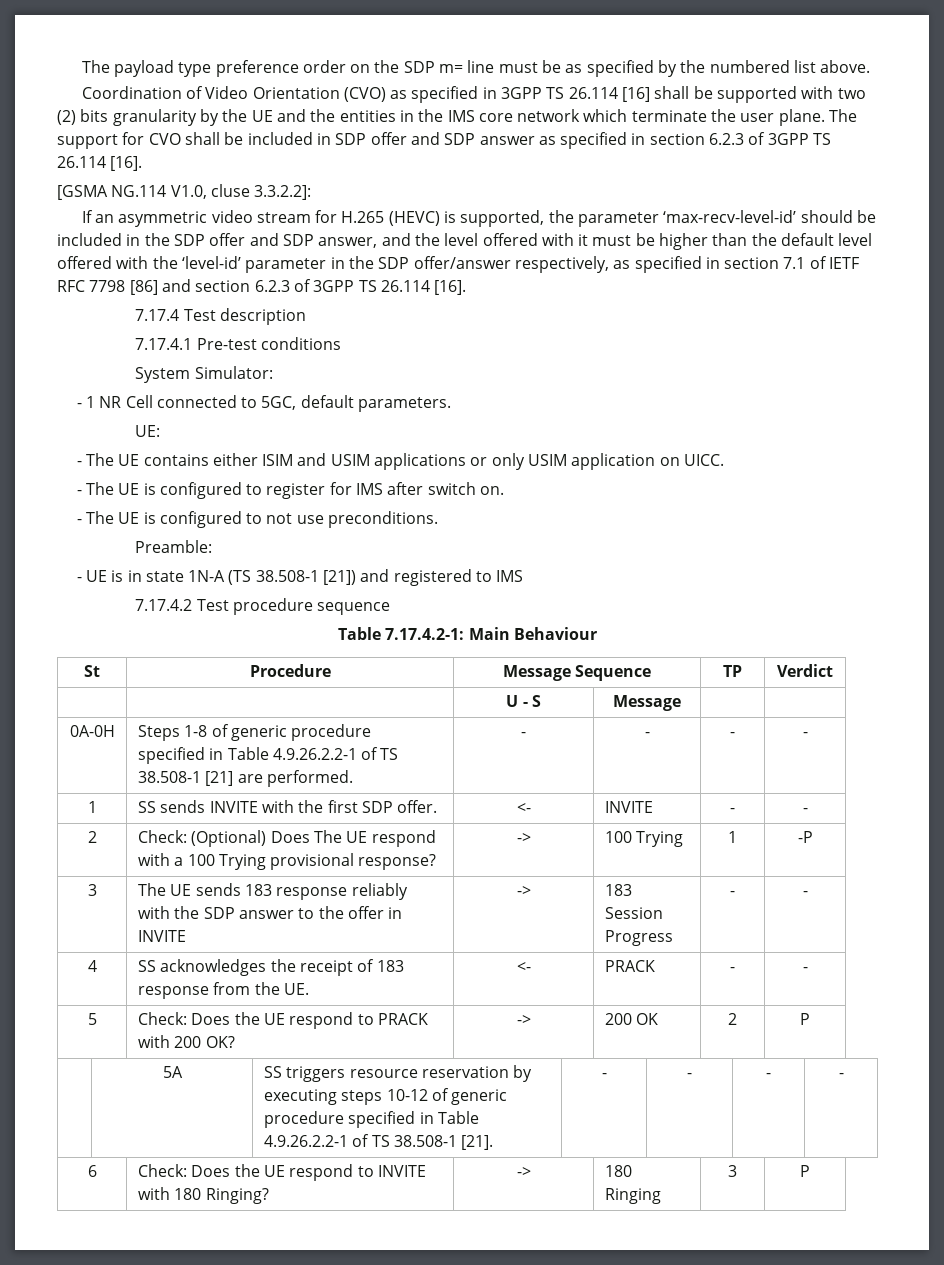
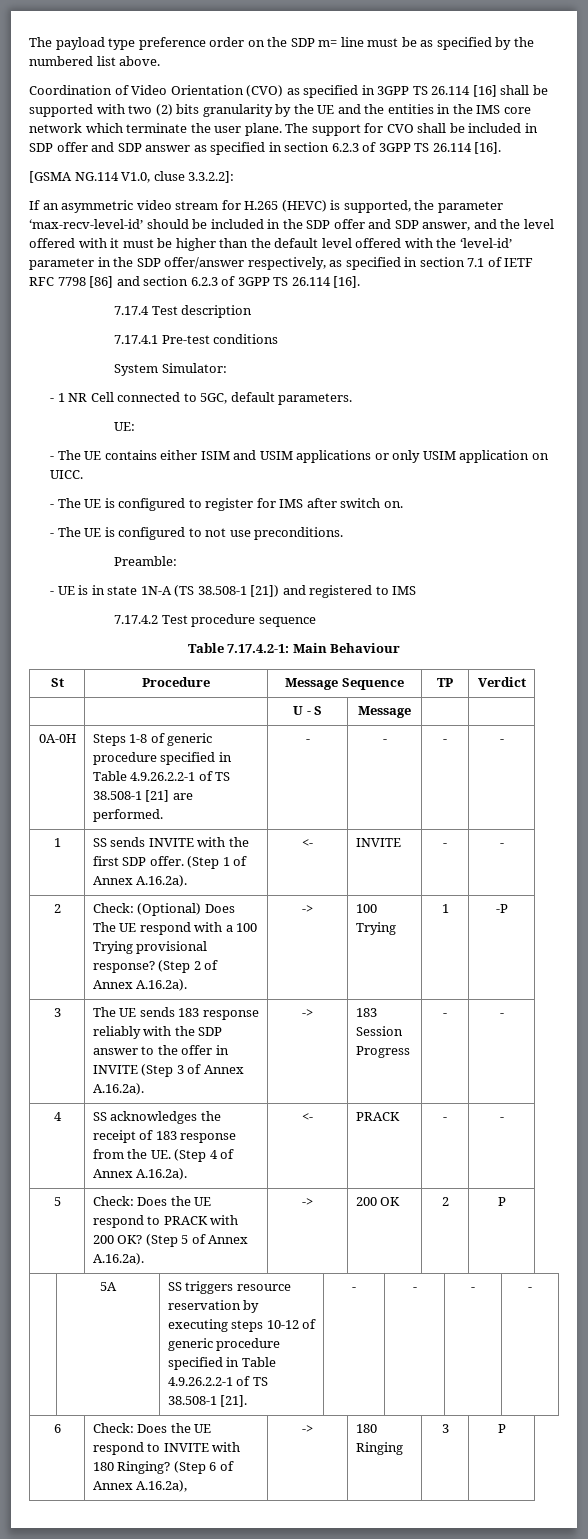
- 1 | SS sends INVITE with the first SDP offer. | <- | INVITE | - | -
+ 1 | SS sends INVITE with the first SDP offer. (Step 1 of Annex A.16.2a). | <- | INVITE | - | -
- 2 | Check: (Optional) Does The UE respond with a 100 Trying provisional response? | -> | 100 Trying | 1 | -P
+ 2 | Check: (Optional) Does The UE respond with a 100 Trying provisional response? (Step 2 of Annex A.16.2a). | -> | 100 Trying | 1 | -P
- 3 | The UE sends 183 response reliably with the SDP answer to the offer in INVITE | -> | 183 Session Progress | - | -
+ 3 | The UE sends 183 response reliably with the SDP answer to the offer in INVITE (Step 3 of Annex A.16.2a). | -> | 183 Session Progress | - | -
- 4 | SS acknowledges the receipt of 183 response from the UE. | <- | PRACK | - | -
+ 4 | SS acknowledges the receipt of 183 response from the UE. (Step 4 of Annex A.16.2a). | <- | PRACK | - | -
- 5 | Check: Does the UE respond to PRACK with 200 OK? | -> | 200 OK | 2 | P
+ 5 | Check: Does the UE respond to PRACK with 200 OK? (Step 5 of Annex A.16.2a). | -> | 200 OK | 2 | P
- 6 | Check: Does the UE respond to INVITE with 180 Ringing? | -> | 180 Ringing | 3 | P
+ 6 | Check: Does the UE respond to INVITE with 180 Ringing? (Step 6 of Annex A.16.2a), | -> | 180 Ringing | 3 | P

